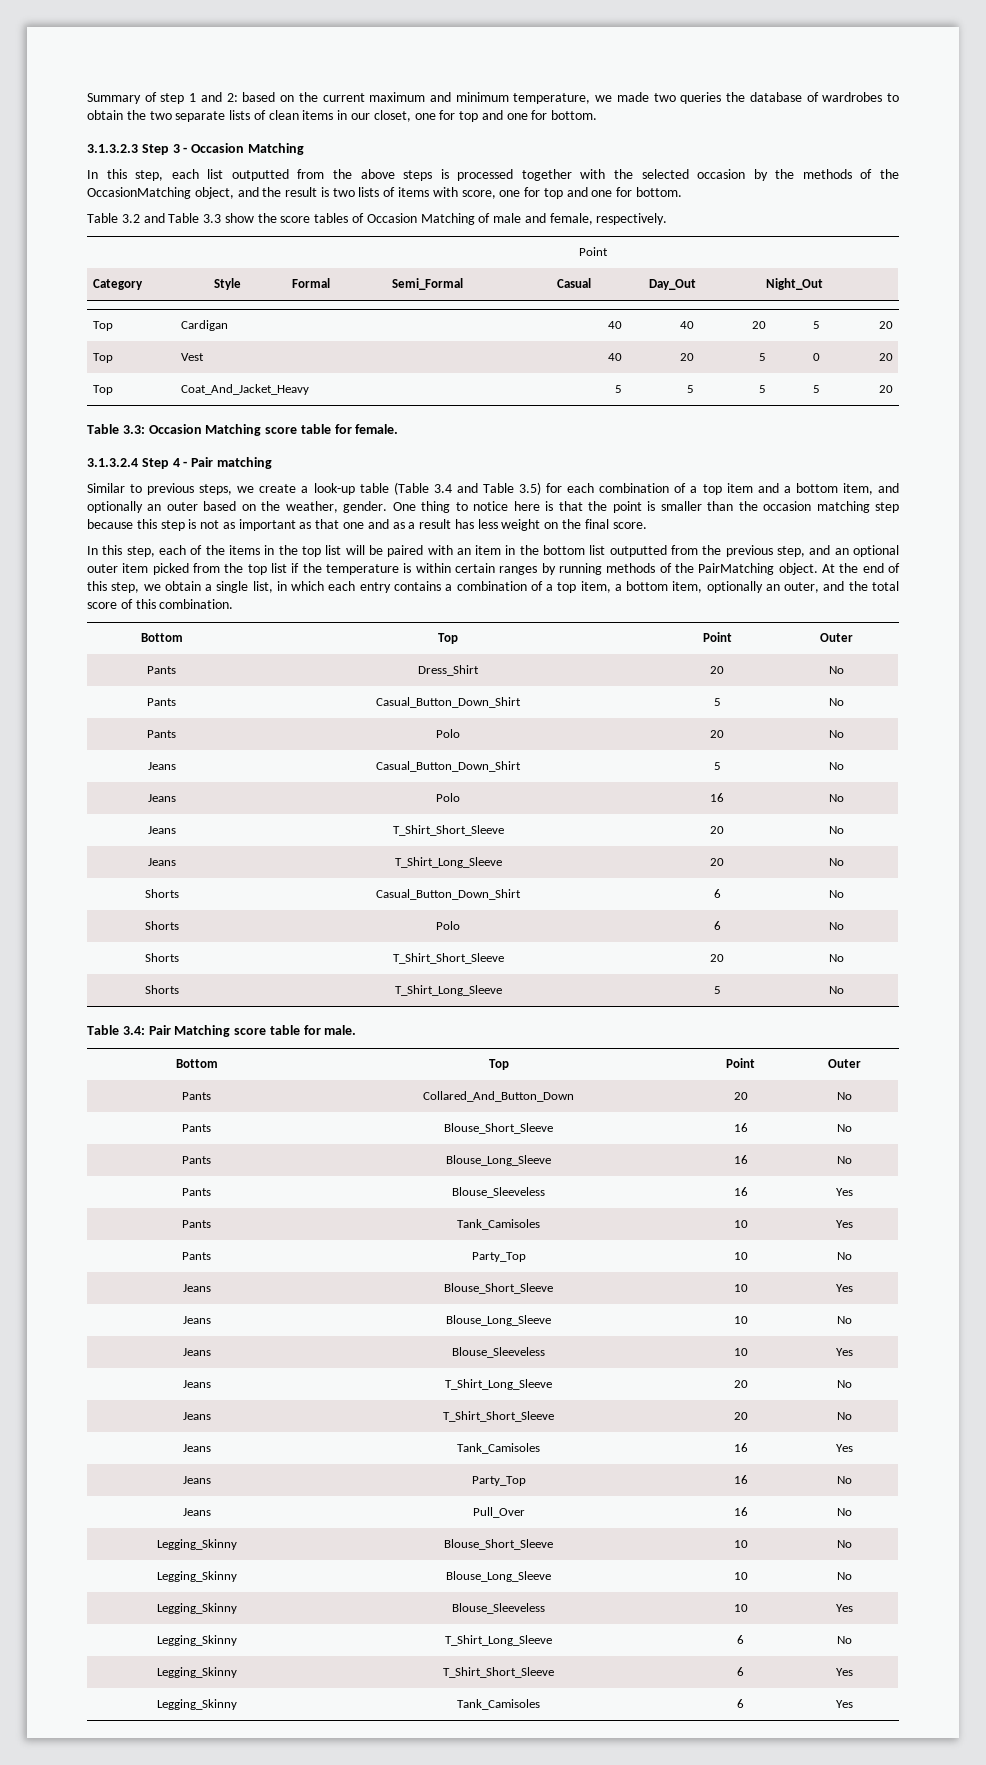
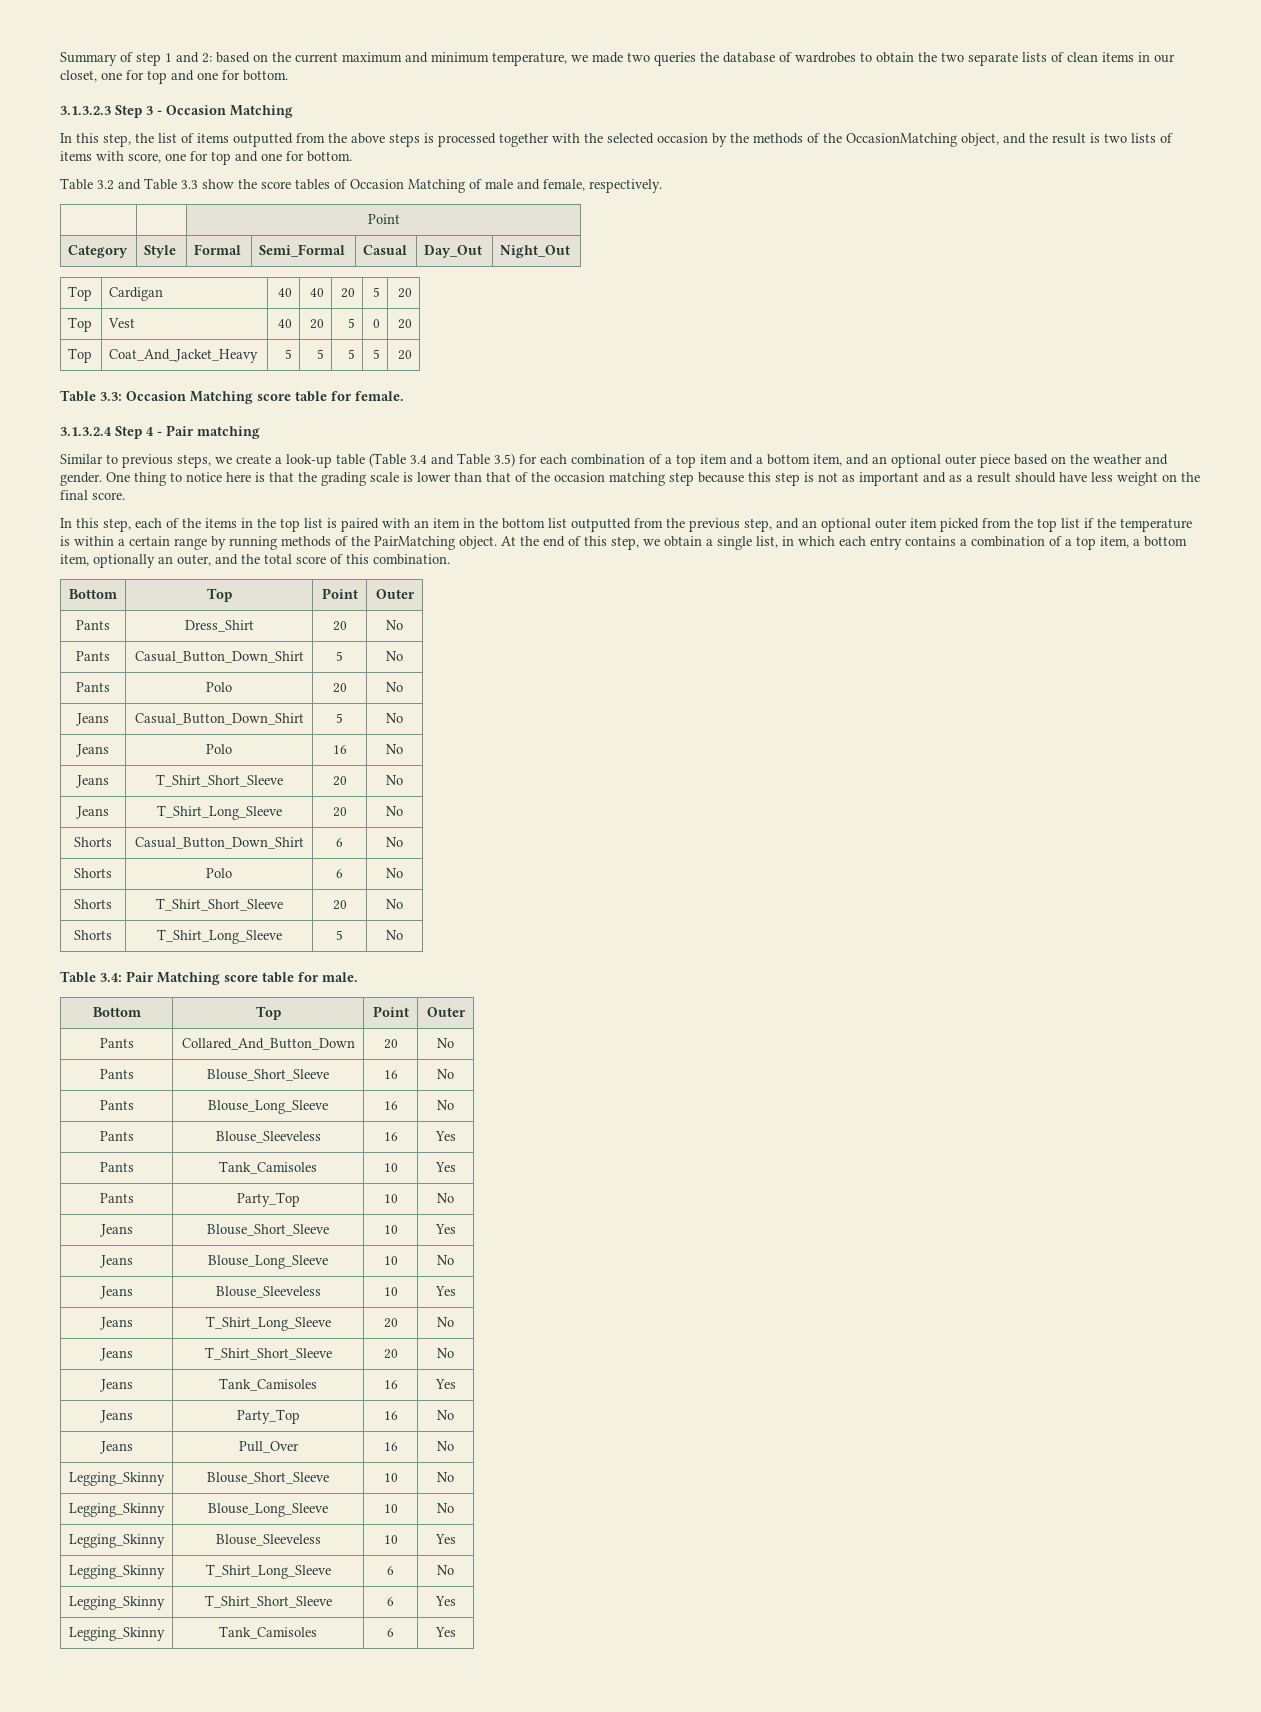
- In this step, each list outputted from the above steps is processed together with the selected occasion by the methods of the OccasionMatching object, and the result is two lists of items with score, one for top and one for bottom.
+ In this step, the list of items outputted from the above steps is processed together with the selected occasion by the methods of the OccasionMatching object, and the result is two lists of items with score, one for top and one for bottom.
- Similar to previous steps, we create a look-up table (Table 3.4 and Table 3.5) for each combination of a top item and a bottom item, and optionally an outer based on the weather, gender.
+ Similar to previous steps, we create a look-up table (Table 3.4 and Table 3.5) for each combination of a top item and a bottom item, and an optional outer piece based on the weather and gender.
- One thing to notice here is that the point is smaller than the occasion matching step because this step is not as important as that one and as a result has less weight on the final score.
+ One thing to notice here is that the grading scale is lower than that of the occasion matching step because this step is not as important and as a result should have less weight on the final score.
- In this step, each of the items in the top list will be paired with an item in the bottom list outputted from the previous step, and an optional outer item picked from the top list if the temperature is within certain ranges by running methods of the PairMatching object.
+ In this step, each of the items in the top list is paired with an item in the bottom list outputted from the previous step, and an optional outer item picked from the top list if the temperature is within a certain range by running methods of the PairMatching object.

